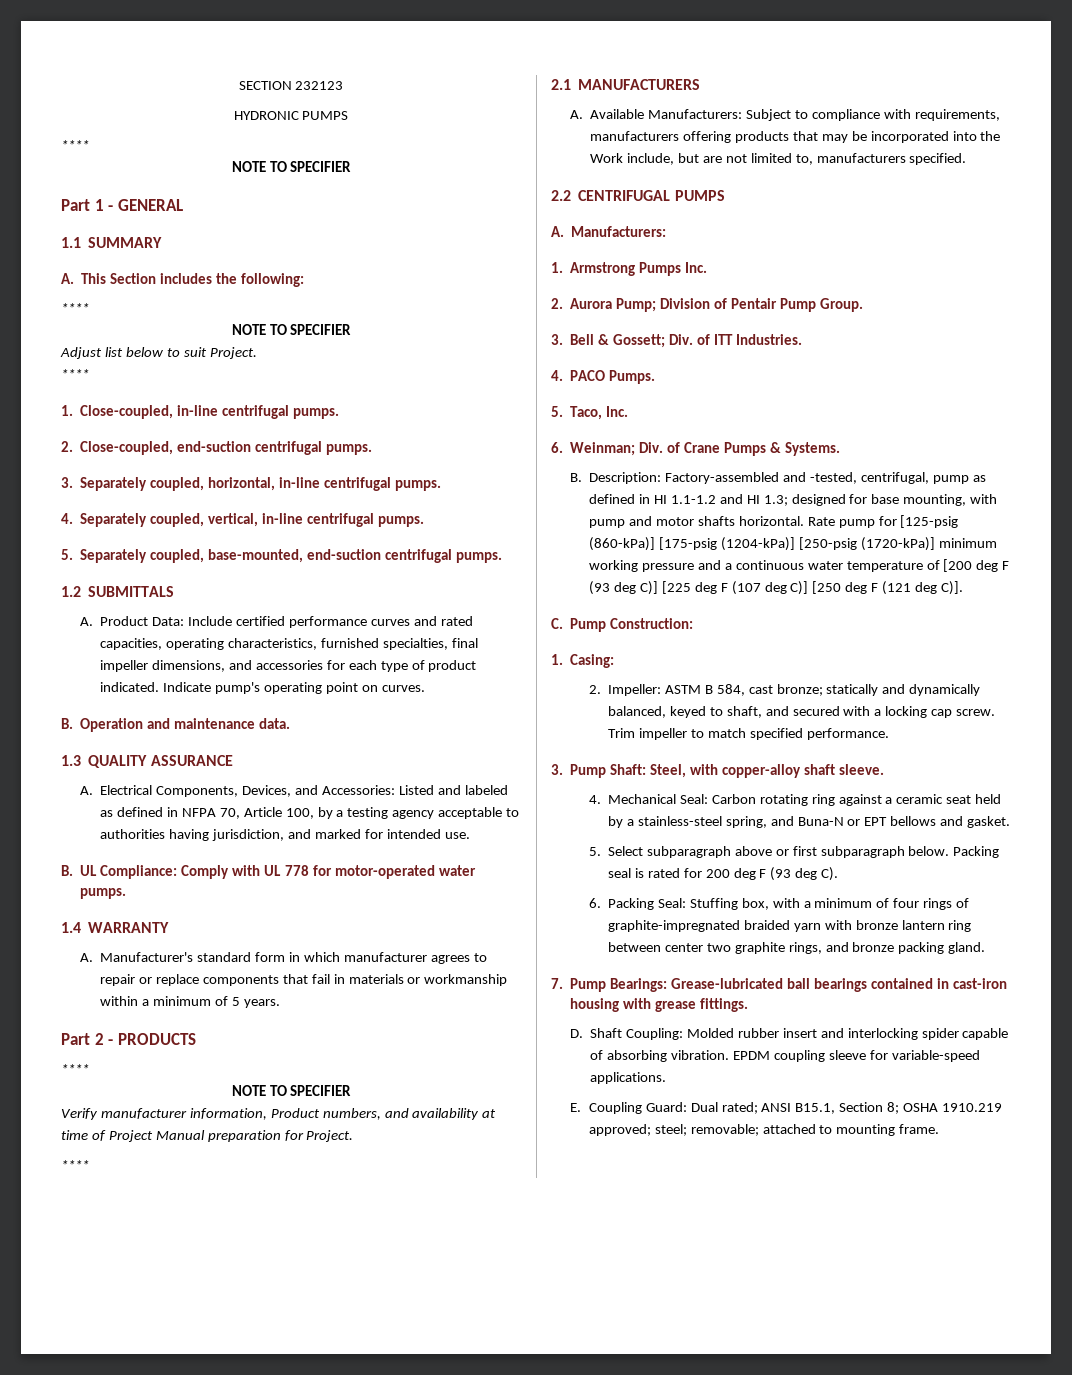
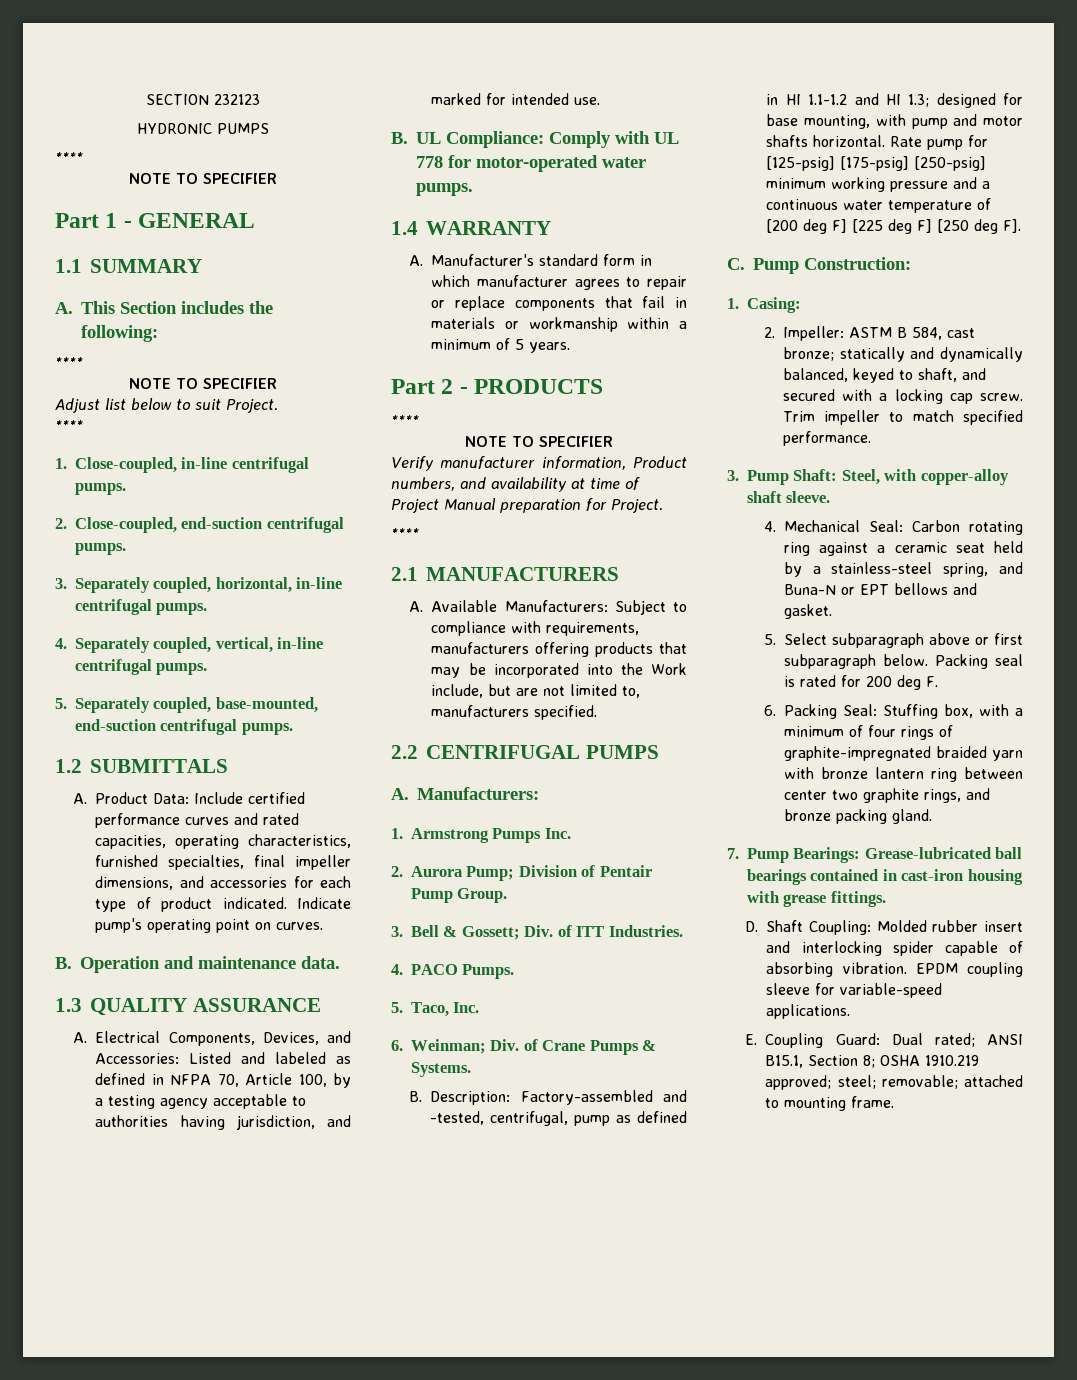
- Rate pump for [125-psig (860-kPa)] [175-psig (1204-kPa)] [250-psig (1720-kPa)] minimum working pressure and a continuous water temperature of [200 deg F (93 deg C)] [225 deg F (107 deg C)] [250 deg F (121 deg C)].
+ Rate pump for [125-psig] [175-psig] [250-psig] minimum working pressure and a continuous water temperature of [200 deg F] [225 deg F] [250 deg F].
- Packing seal is rated for 200 deg F (93 deg C).
+ Packing seal is rated for 200 deg F.

